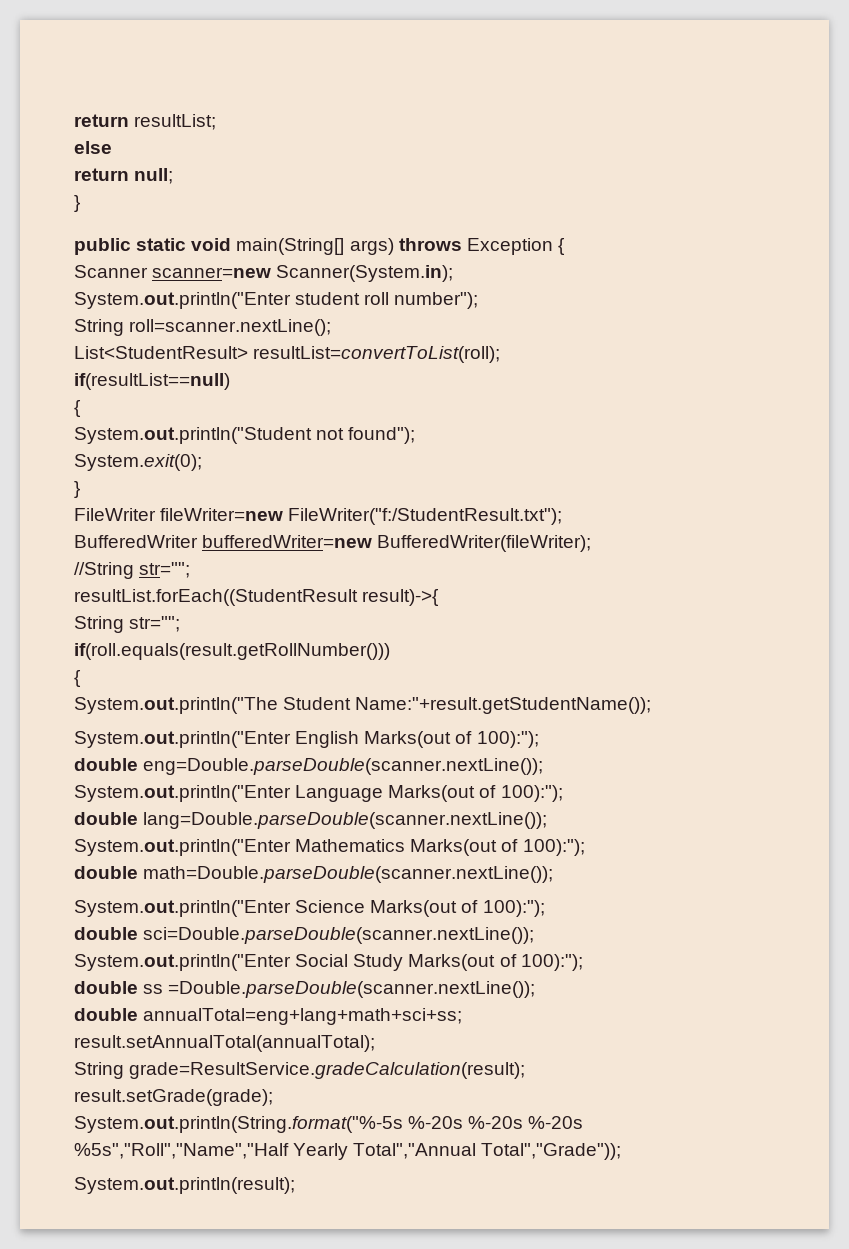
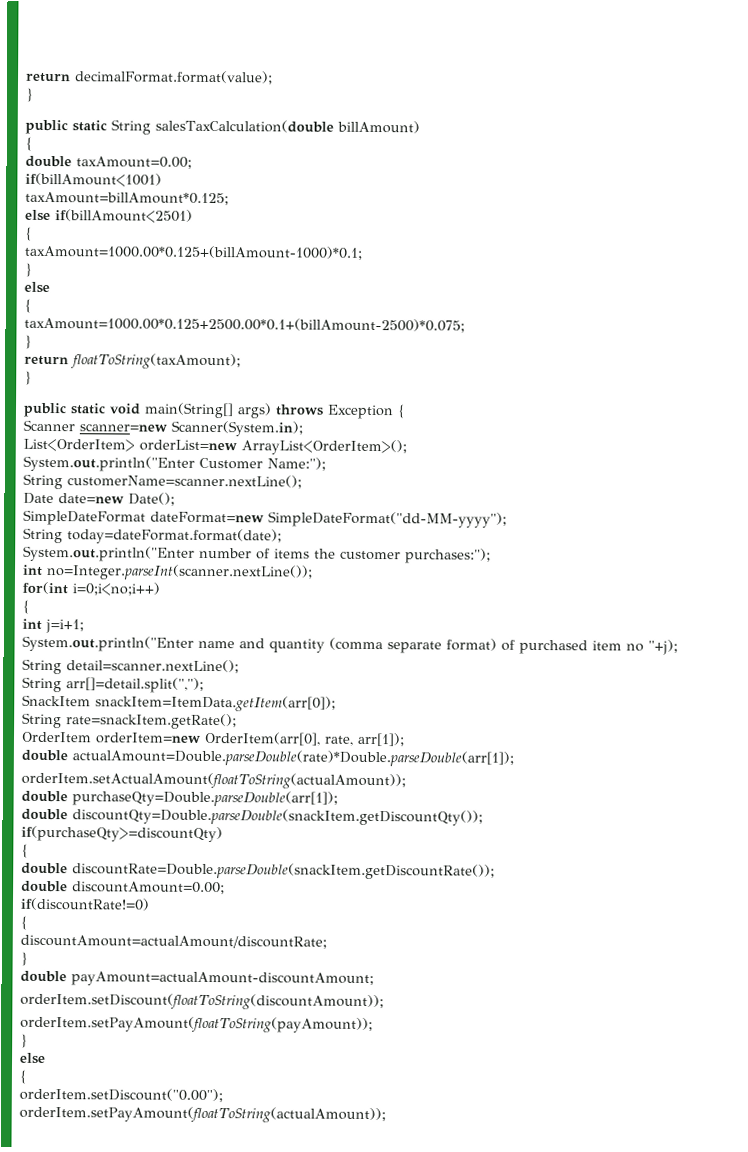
- return resultList;
+ return decimalFormat.format(value);
+ }
+ public static String salesTaxCalculation(double billAmount)
+ {
+ double taxAmount=0.00;
+ if(billAmount<1001)
+ taxAmount=billAmount*0.125;
+ else if(billAmount<2501)
+ {
+ taxAmount=1000.00*0.125+(billAmount-1000)*0.1;
+ }
  else
- return null;
+ {
+ taxAmount=1000.00*0.125+2500.00*0.1+(billAmount-2500)*0.075;
+ }
+ return floatToString(taxAmount);
- System.out.println("Enter student roll number");
- String roll=scanner.nextLine();
- List<StudentResult> resultList=convertToList(roll);
- if(resultList==null)
+ List<OrderItem> orderList=new ArrayList<OrderItem>();
+ System.out.println("Enter Customer Name:");
+ String customerName=scanner.nextLine();
+ Date date=new Date();
+ SimpleDateFormat dateFormat=new SimpleDateFormat("dd-MM-yyyy");
+ String today=dateFormat.format(date);
+ System.out.println("Enter number of items the customer purchases:");
+ int no=Integer.parseInt(scanner.nextLine());
+ for(int i=0;i<no;i++)
  {
- System.out.println("Student not found");
- System.exit(0);
+ int j=i+1;
+ System.out.println("Enter name and quantity (comma separate format) of purchased item no "+j);
+ String detail=scanner.nextLine();
+ String arr[]=detail.split(",");
+ SnackItem snackItem=ItemData.getItem(arr[0]);
+ String rate=snackItem.getRate();
+ OrderItem orderItem=new OrderItem(arr[0], rate, arr[1]);
+ double actualAmount=Double.parseDouble(rate)*Double.parseDouble(arr[1]);
+ orderItem.setActualAmount(floatToString(actualAmount));
+ double purchaseQty=Double.parseDouble(arr[1]);
+ double discountQty=Double.parseDouble(snackItem.getDiscountQty());
+ if(purchaseQty>=discountQty)
+ {
+ double discountRate=Double.parseDouble(snackItem.getDiscountRate());
+ double discountAmount=0.00;
+ if(discountRate!=0)
+ {
+ discountAmount=actualAmount/discountRate;
  }
- FileWriter fileWriter=new FileWriter("f:/StudentResult.txt");
- BufferedWriter bufferedWriter=new BufferedWriter(fileWriter);
- //String str="";
- resultList.forEach((StudentResult result)->{
- String str="";
- if(roll.equals(result.getRollNumber()))
+ double payAmount=actualAmount-discountAmount;
+ orderItem.setDiscount(floatToString(discountAmount));
+ orderItem.setPayAmount(floatToString(payAmount));
+ }
+ else
  {
- System.out.println("The Student Name:"+result.getStudentName());
- System.out.println("Enter English Marks(out of 100):");
- double eng=Double.parseDouble(scanner.nextLine());
- System.out.println("Enter Language Marks(out of 100):");
- double lang=Double.parseDouble(scanner.nextLine());
- System.out.println("Enter Mathematics Marks(out of 100):");
- double math=Double.parseDouble(scanner.nextLine());
- System.out.println("Enter Science Marks(out of 100):");
- double sci=Double.parseDouble(scanner.nextLine());
- System.out.println("Enter Social Study Marks(out of 100):");
- double ss =Double.parseDouble(scanner.nextLine());
- double annualTotal=eng+lang+math+sci+ss;
- result.setAnnualTotal(annualTotal);
- String grade=ResultService.gradeCalculation(result);
- result.setGrade(grade);
- System.out.println(String.format("%-5s %-20s %-20s %-20s %5s","Roll","Name","Half Yearly Total","Annual Total","Grade"));
- System.out.println(result);
+ orderItem.setDiscount("0.00");
+ orderItem.setPayAmount(floatToString(actualAmount));

